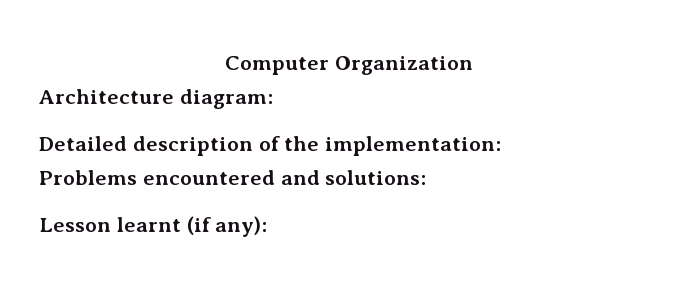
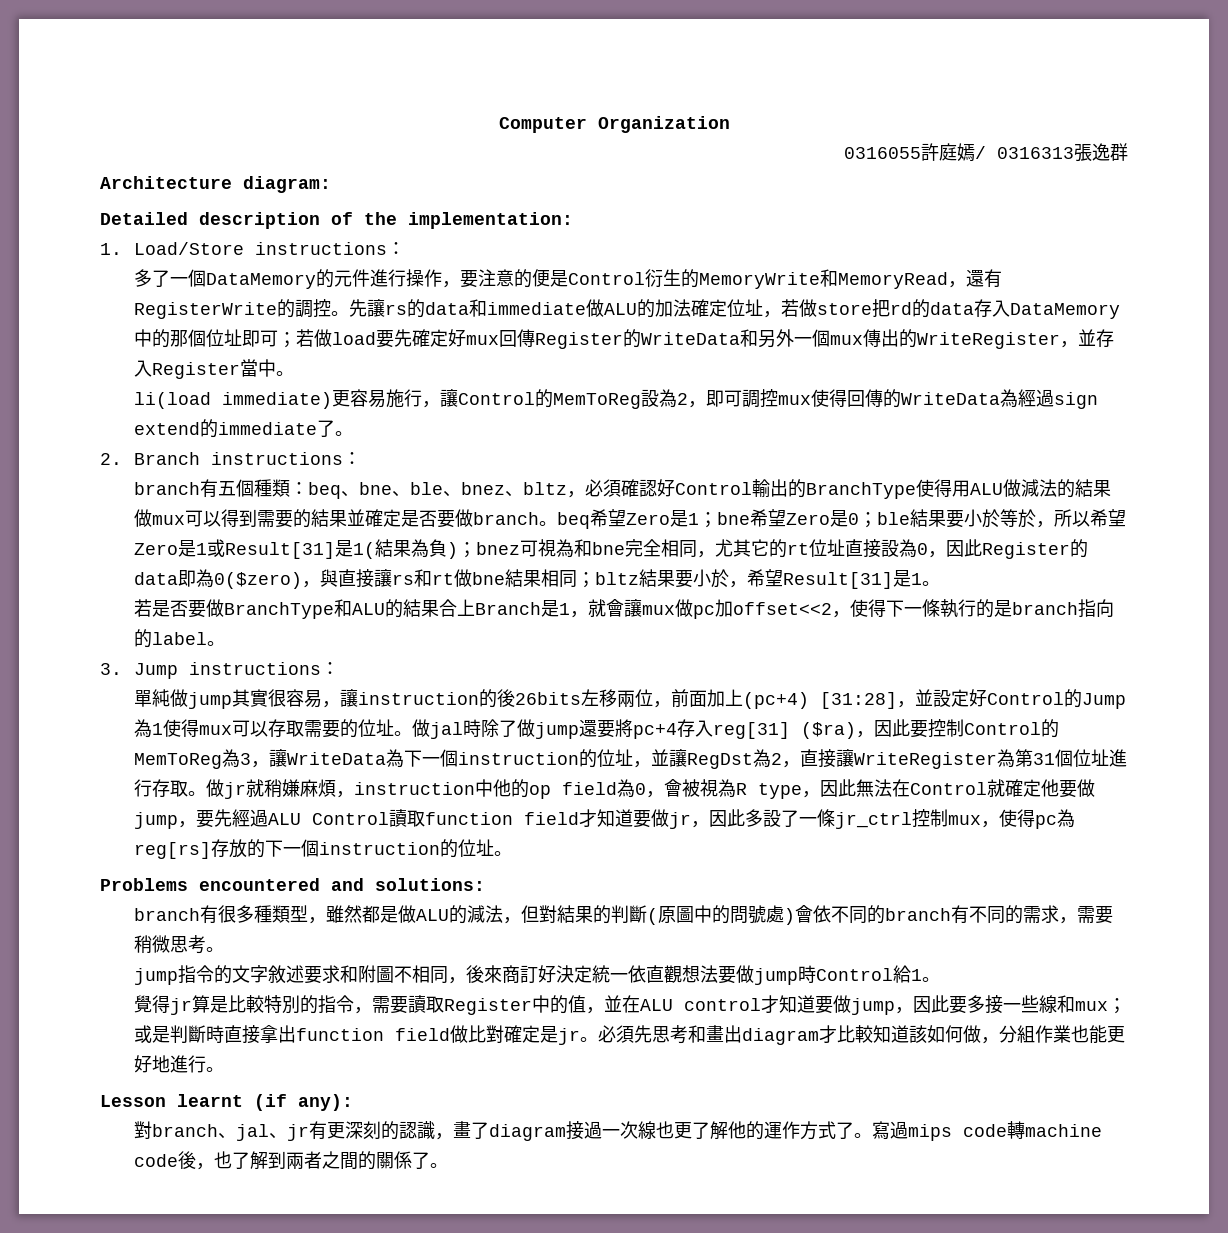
+ 0316055許庭嫣/ 0316313張逸群
+ 1. Load/Store instructions：
+ 多了一個DataMemory的元件進行操作，要注意的便是Control衍生的MemoryWrite和MemoryRead，還有RegisterWrite的調控。先讓rs的data和immediate做ALU的加法確定位址，若做store把rd的data存入DataMemory中的那個位址即可；若做load要先確定好mux回傳Register的WriteData和另外一個mux傳出的WriteRegister，並存入Register當中。
+ li(load immediate)更容易施行，讓Control的MemToReg設為2，即可調控mux使得回傳的WriteData為經過sign extend的immediate了。
+ 2. Branch instructions：
+ branch有五個種類：beq、bne、ble、bnez、bltz，必須確認好Control輸出的BranchType使得用ALU做減法的結果做mux可以得到需要的結果並確定是否要做branch。beq希望Zero是1；bne希望Zero是0；ble結果要小於等於，所以希望Zero是1或Result[31]是1(結果為負)；bnez可視為和bne完全相同，尤其它的rt位址直接設為0，因此Register的data即為0($zero)，與直接讓rs和rt做bne結果相同；bltz結果要小於，希望Result[31]是1。
+ 若是否要做BranchType和ALU的結果合上Branch是1，就會讓mux做pc加offset<<2，使得下一條執行的是branch指向的label。
+ 3. Jump instructions：
+ 單純做jump其實很容易，讓instruction的後26bits左移兩位，前面加上(pc+4) [31:28]，並設定好Control的Jump為1使得mux可以存取需要的位址。做jal時除了做jump還要將pc+4存入reg[31] ($ra)，因此要控制Control的MemToReg為3，讓WriteData為下一個instruction的位址，並讓RegDst為2，直接讓WriteRegister為第31個位址進行存取。做jr就稍嫌麻煩，instruction中他的op field為0，會被視為R type，因此無法在Control就確定他要做jump，要先經過ALU Control讀取function field才知道要做jr，因此多設了一條jr_ctrl控制mux，使得pc為reg[rs]存放的下一個instruction的位址。
  Problems encountered and solutions:
+ branch有很多種類型，雖然都是做ALU的減法，但對結果的判斷(原圖中的問號處)會依不同的branch有不同的需求，需要稍微思考。
+ jump指令的文字敘述要求和附圖不相同，後來商訂好決定統一依直觀想法要做jump時Control給1。
+ 覺得jr算是比較特別的指令，需要讀取Register中的值，並在ALU control才知道要做jump，因此要多接一些線和mux；或是判斷時直接拿出function field做比對確定是jr。必須先思考和畫出diagram才比較知道該如何做，分組作業也能更好地進行。
  Lesson learnt (if any):
+ 對branch、jal、jr有更深刻的認識，畫了diagram接過一次線也更了解他的運作方式了。寫過mips code轉machine code後，也了解到兩者之間的關係了。

